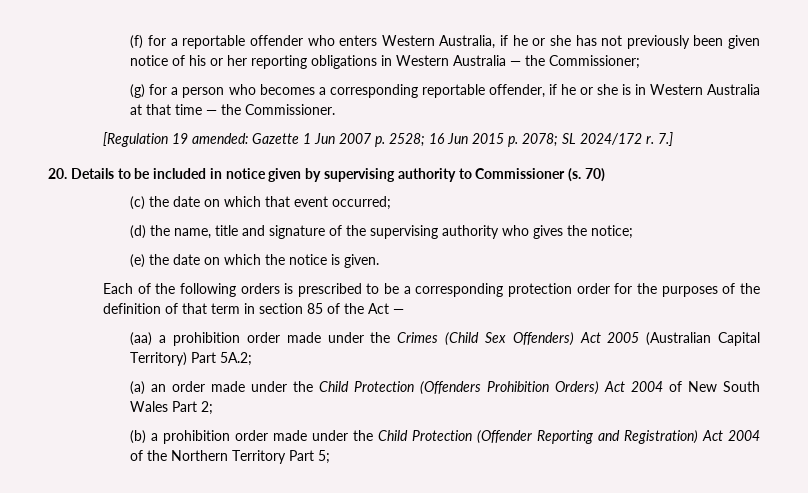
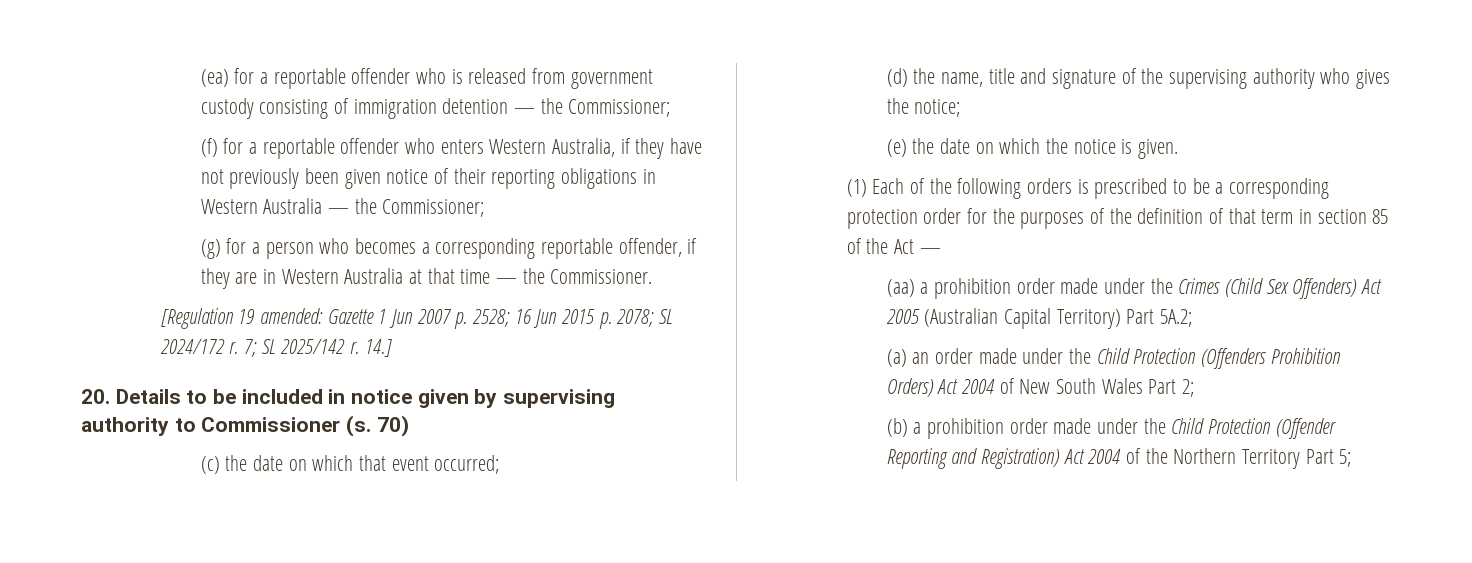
+ (ea) for a reportable offender who is released from government custody consisting of immigration detention — the Commissioner;
- (f) for a reportable offender who enters Western Australia, if he or she has not previously been given notice of his or her reporting obligations in Western Australia — the Commissioner;
+ (f) for a reportable offender who enters Western Australia, if they have not previously been given notice of their reporting obligations in Western Australia — the Commissioner;
- (g) for a person who becomes a corresponding reportable offender, if he or she is in Western Australia at that time — the Commissioner.
+ (g) for a person who becomes a corresponding reportable offender, if they are in Western Australia at that time — the Commissioner.
- 7.]
+ 7; SL 2025/142 r. 14.]
- Each of the following orders is prescribed to be a corresponding protection order for the purposes of the definition of that term in section 85 of the Act —
+ (1) Each of the following orders is prescribed to be a corresponding protection order for the purposes of the definition of that term in section 85 of the Act —

